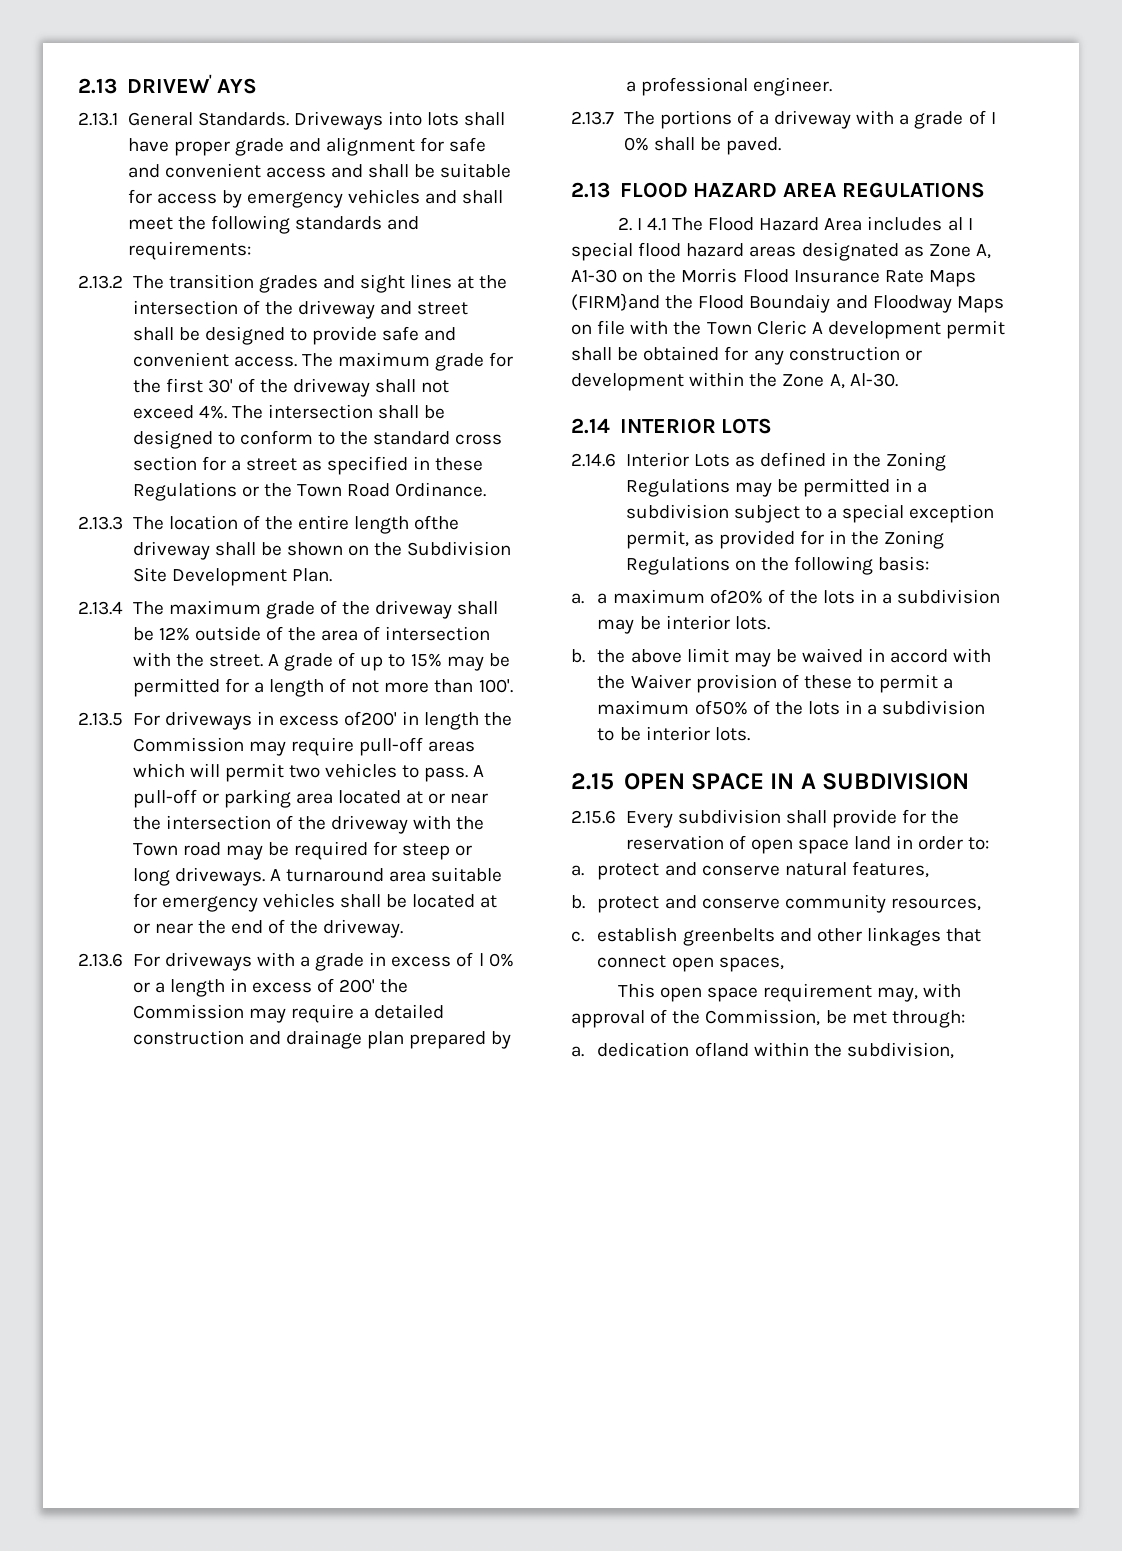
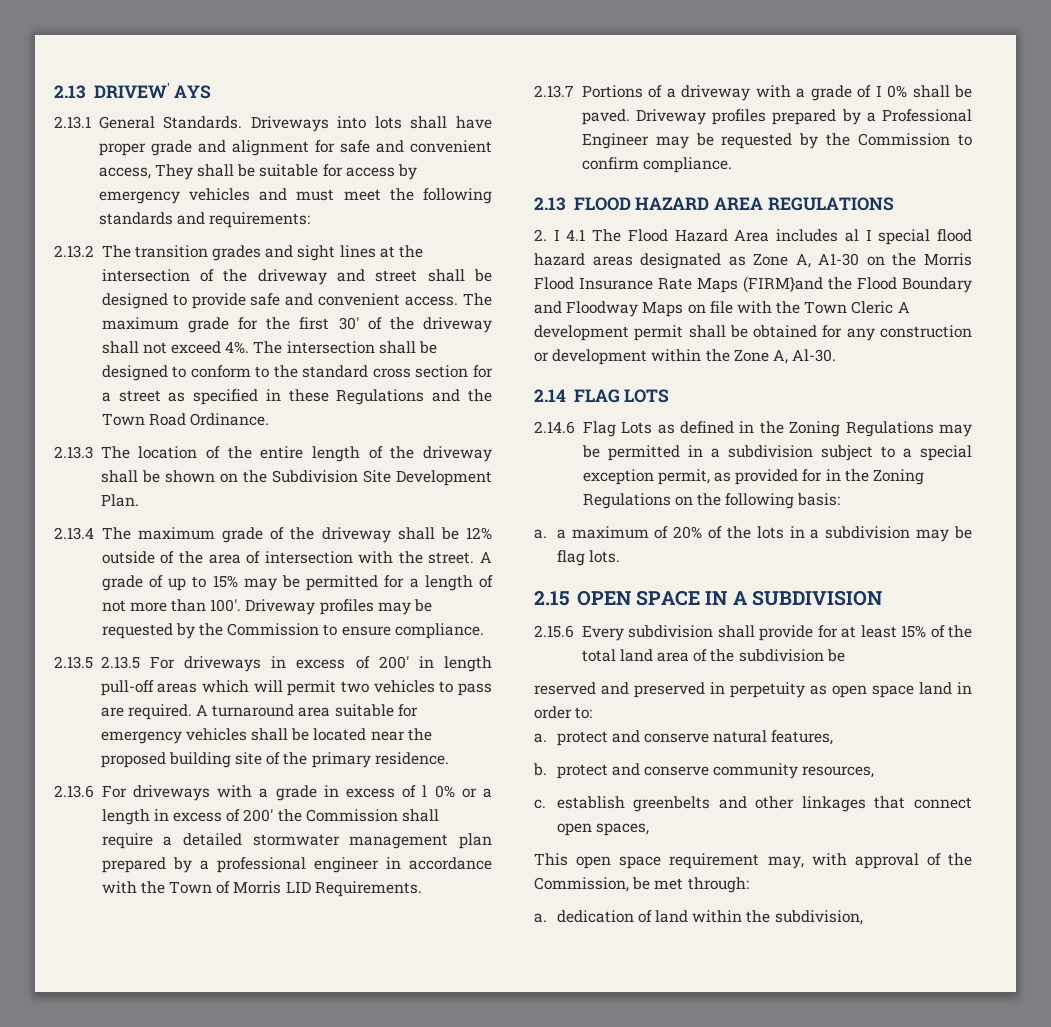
- Driveways into lots shall have proper grade and alignment for safe and convenient access and shall be suitable for access by emergency vehicles and shall meet the following standards and requirements:
+ Driveways into lots shall have proper grade and alignment for safe and convenient access, They shall be suitable for access by emergency vehicles and must meet the following standards and requirements:
- The intersection shall be designed to conform to the standard cross section for a street as specified in these Regulations or the Town Road Ordinance.
+ The intersection shall be designed to conform to the standard cross section for a street as specified in these Regulations and the Town Road Ordinance.
- 2.13.3 The location of the entire length ofthe driveway shall be shown on the Subdivision Site Development Plan.
+ 2.13.3 The location of the entire length of the driveway shall be shown on the Subdivision Site Development Plan.
- A grade of up to 15% may be permitted for a length of not more than 100'.
- 2.13.5 For driveways in excess of200' in length the Commission may require pull-off areas which will permit two vehicles to pass. A pull-off or parking area located at or near the intersection of the driveway with the Town road may be required for steep or long driveways.
+ A grade of up to 15% may be permitted for a length of not more than 100'. Driveway profiles may be requested by the Commission to ensure compliance.
+ 2.13.5 2.13.5 For driveways in excess of 200' in length pull-off areas which will permit two vehicles to pass are required.
- A turnaround area suitable for emergency vehicles shall be located at or near the end of the driveway.
+ A turnaround area suitable for emergency vehicles shall be located near the proposed building site of the primary residence.
- 2.13.6 For driveways with a grade in excess of l 0% or a length in excess of 200' the Commission may require a detailed construction and drainage plan prepared by a professional engineer.
+ 2.13.6 For driveways with a grade in excess of l 0% or a length in excess of 200' the Commission shall require a detailed stormwater management plan prepared by a professional engineer in accordance with the Town of Morris LID Requirements.
- 2.13.7 The portions of a driveway with a grade of I 0% shall be paved.
+ 2.13.7 Portions of a driveway with a grade of I 0% shall be paved. Driveway profiles prepared by a Professional Engineer may be requested by the Commission to confirm compliance.
- 2. I 4.1 The Flood Hazard Area includes al I special flood hazard areas designated as Zone A, A1-30 on the Morris Flood Insurance Rate Maps (FIRM}and the Flood Boundaiy and Floodway Maps on file with the Town Cleric A development permit shall be obtained for any construction or development within the Zone A, Al-30.
+ 2. I 4.1 The Flood Hazard Area includes al I special flood hazard areas designated as Zone A, A1-30 on the Morris Flood Insurance Rate Maps (FIRM}and the Flood Boundary and Floodway Maps on file with the Town Cleric A development permit shall be obtained for any construction or development within the Zone A, Al-30.
- 2.14 INTERIOR LOTS
+ 2.14 FLAG LOTS
- 2.14.6 Interior Lots as defined in the Zoning Regulations may be permitted in a subdivision subject to a special exception permit, as provided for in the Zoning Regulations on the following basis:
+ 2.14.6 Flag Lots as defined in the Zoning Regulations may be permitted in a subdivision subject to a special exception permit, as provided for in the Zoning Regulations on the following basis:
- a. a maximum of20% of the lots in a subdivision may be interior lots.
- b. the above limit may be waived in accord with the Waiver provision of these to permit a maximum of50% of the lots in a subdivision to be interior lots.
+ a. a maximum of 20% of the lots in a subdivision may be flag lots.
- 2.15.6 Every subdivision shall provide for the reservation of open space land in order to:
+ 2.15.6 Every subdivision shall provide for at least 15% of the total land area of the subdivision be
+ reserved and preserved in perpetuity as open space land in order to:
- a. dedication ofland within the subdivision,
+ a. dedication of land within the subdivision,

